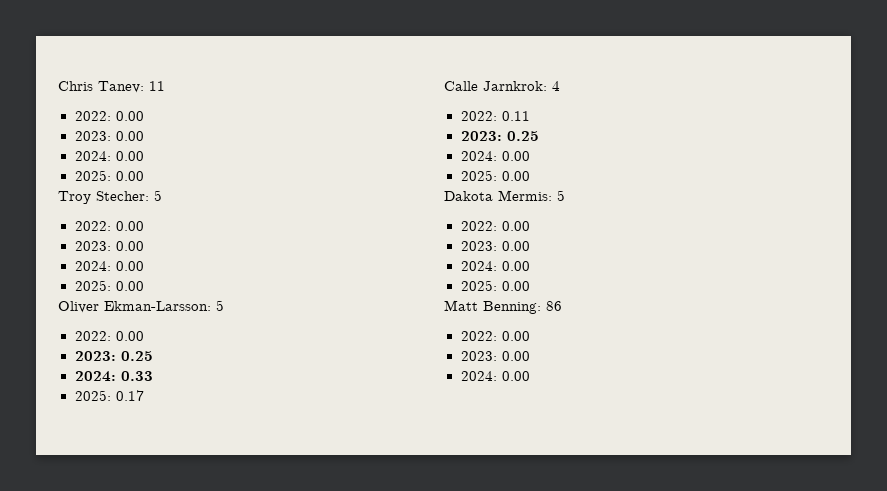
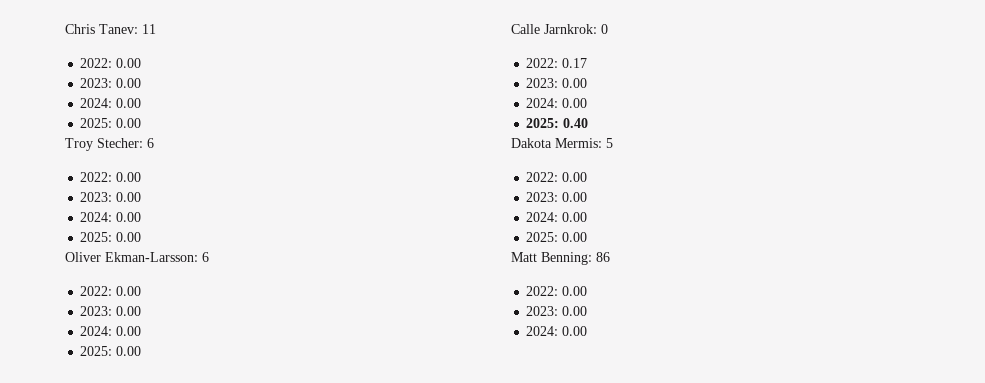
- Troy Stecher: 5
+ Troy Stecher: 6
- Oliver Ekman-Larsson: 5
+ Oliver Ekman-Larsson: 6
  2022: 0.00
- 2023: 0.25
- 2024: 0.33
- 2025: 0.17
- Calle Jarnkrok: 4
- 2022: 0.11
- 2023: 0.25
+ 2023: 0.00
  2024: 0.00
  2025: 0.00
+ Calle Jarnkrok: 0
+ 2022: 0.17
+ 2023: 0.00
+ 2024: 0.00
+ 2025: 0.40

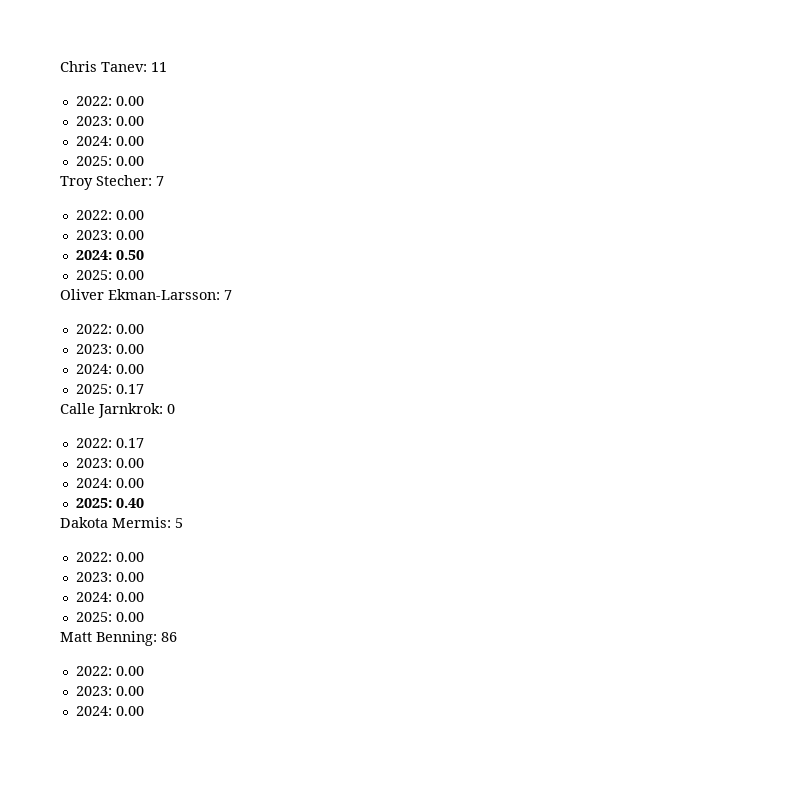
- Troy Stecher: 6
+ Troy Stecher: 7
+ 2022: 0.00
+ 2023: 0.00
+ 2024: 0.50
+ 2025: 0.00
+ Oliver Ekman-Larsson: 7
  2022: 0.00
  2023: 0.00
  2024: 0.00
- 2025: 0.00
- Oliver Ekman-Larsson: 6
- 2022: 0.00
- 2023: 0.00
- 2024: 0.00
- 2025: 0.00
+ 2025: 0.17

